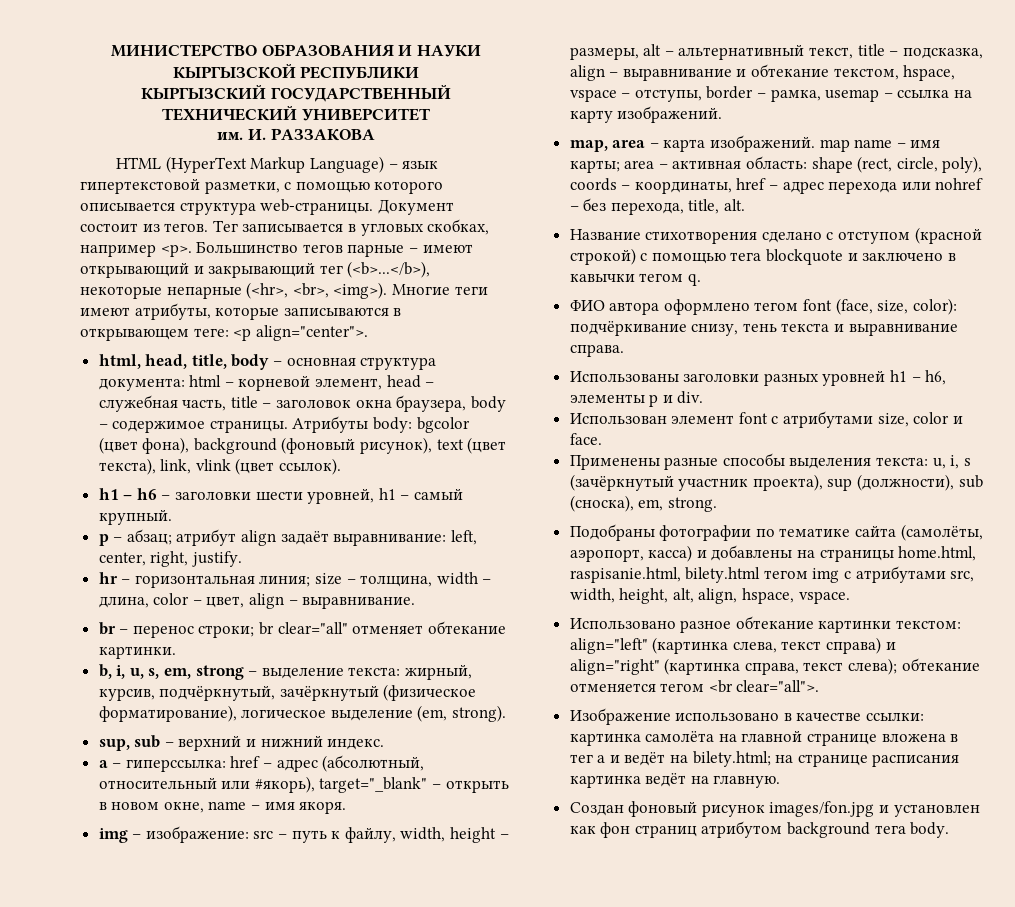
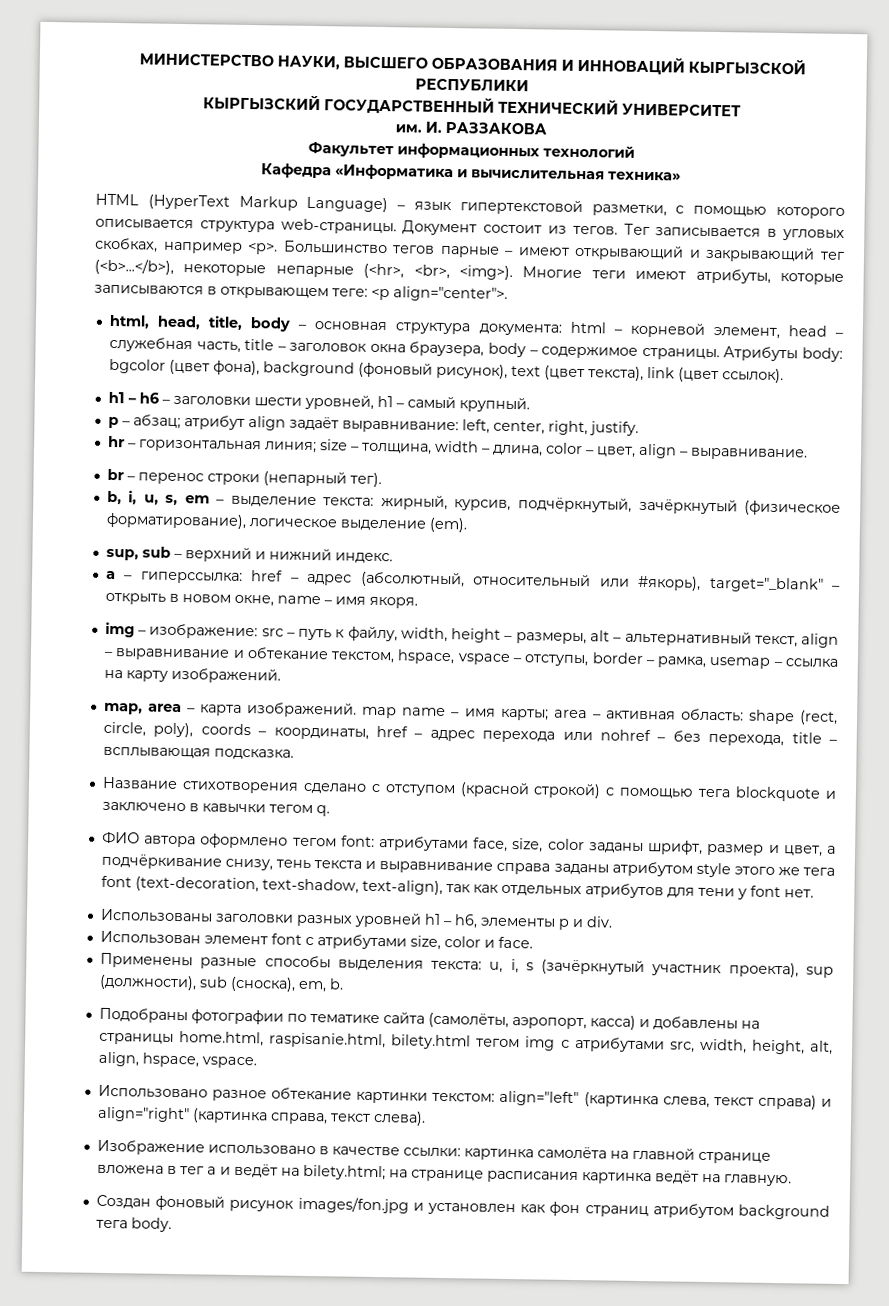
- МИНИСТЕРСТВО ОБРАЗОВАНИЯ И НАУКИ КЫРГЫЗСКОЙ РЕСПУБЛИКИ
+ МИНИСТЕРСТВО НАУКИ, ВЫСШЕГО ОБРАЗОВАНИЯ И ИННОВАЦИЙ КЫРГЫЗСКОЙ РЕСПУБЛИКИ
+ Факультет информационных технологий
+ Кафедра «Информатика и вычислительная техника»
- Атрибуты body: bgcolor (цвет фона), background (фоновый рисунок), text (цвет текста), link, vlink (цвет ссылок).
+ Атрибуты body: bgcolor (цвет фона), background (фоновый рисунок), text (цвет текста), link (цвет ссылок).
- br – перенос строки; br clear="all" отменяет обтекание картинки.
+ br – перенос строки (непарный тег).
- b, i, u, s, em, strong – выделение текста: жирный, курсив, подчёркнутый, зачёркнутый (физическое форматирование), логическое выделение (em, strong).
+ b, i, u, s, em – выделение текста: жирный, курсив, подчёркнутый, зачёркнутый (физическое форматирование), логическое выделение (em).
- img – изображение: src – путь к файлу, width, height – размеры, alt – альтернативный текст, title – подсказка, align – выравнивание и обтекание текстом, hspace, vspace – отступы, border – рамка, usemap – ссылка на карту изображений.
+ img – изображение: src – путь к файлу, width, height – размеры, alt – альтернативный текст, align – выравнивание и обтекание текстом, hspace, vspace – отступы, border – рамка, usemap – ссылка на карту изображений.
- map, area – карта изображений. map name – имя карты; area – активная область: shape (rect, circle, poly), coords – координаты, href – адрес перехода или nohref – без перехода, title, alt.
+ map, area – карта изображений. map name – имя карты; area – активная область: shape (rect, circle, poly), coords – координаты, href – адрес перехода или nohref – без перехода, title – всплывающая подсказка.
- ФИО автора оформлено тегом font (face, size, color): подчёркивание снизу, тень текста и выравнивание справа.
+ ФИО автора оформлено тегом font: атрибутами face, size, color заданы шрифт, размер и цвет, а подчёркивание снизу, тень текста и выравнивание справа заданы атрибутом style этого же тега font (text-decoration, text-shadow, text-align), так как отдельных атрибутов для тени у font нет.
- Применены разные способы выделения текста: u, i, s (зачёркнутый участник проекта), sup (должности), sub (сноска), em, strong.
+ Применены разные способы выделения текста: u, i, s (зачёркнутый участник проекта), sup (должности), sub (сноска), em, b.
- Использовано разное обтекание картинки текстом: align="left" (картинка слева, текст справа) и align="right" (картинка справа, текст слева); обтекание отменяется тегом <br clear="all">.
+ Использовано разное обтекание картинки текстом: align="left" (картинка слева, текст справа) и align="right" (картинка справа, текст слева).

